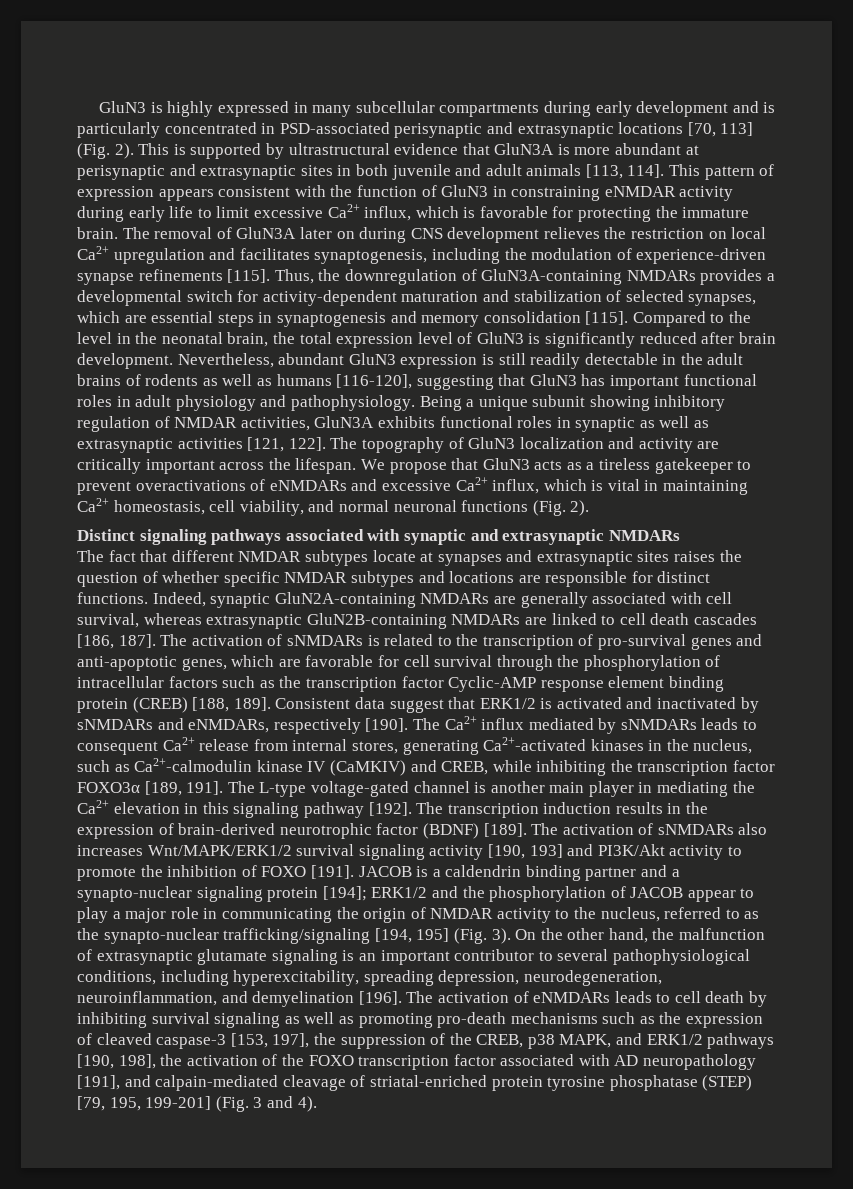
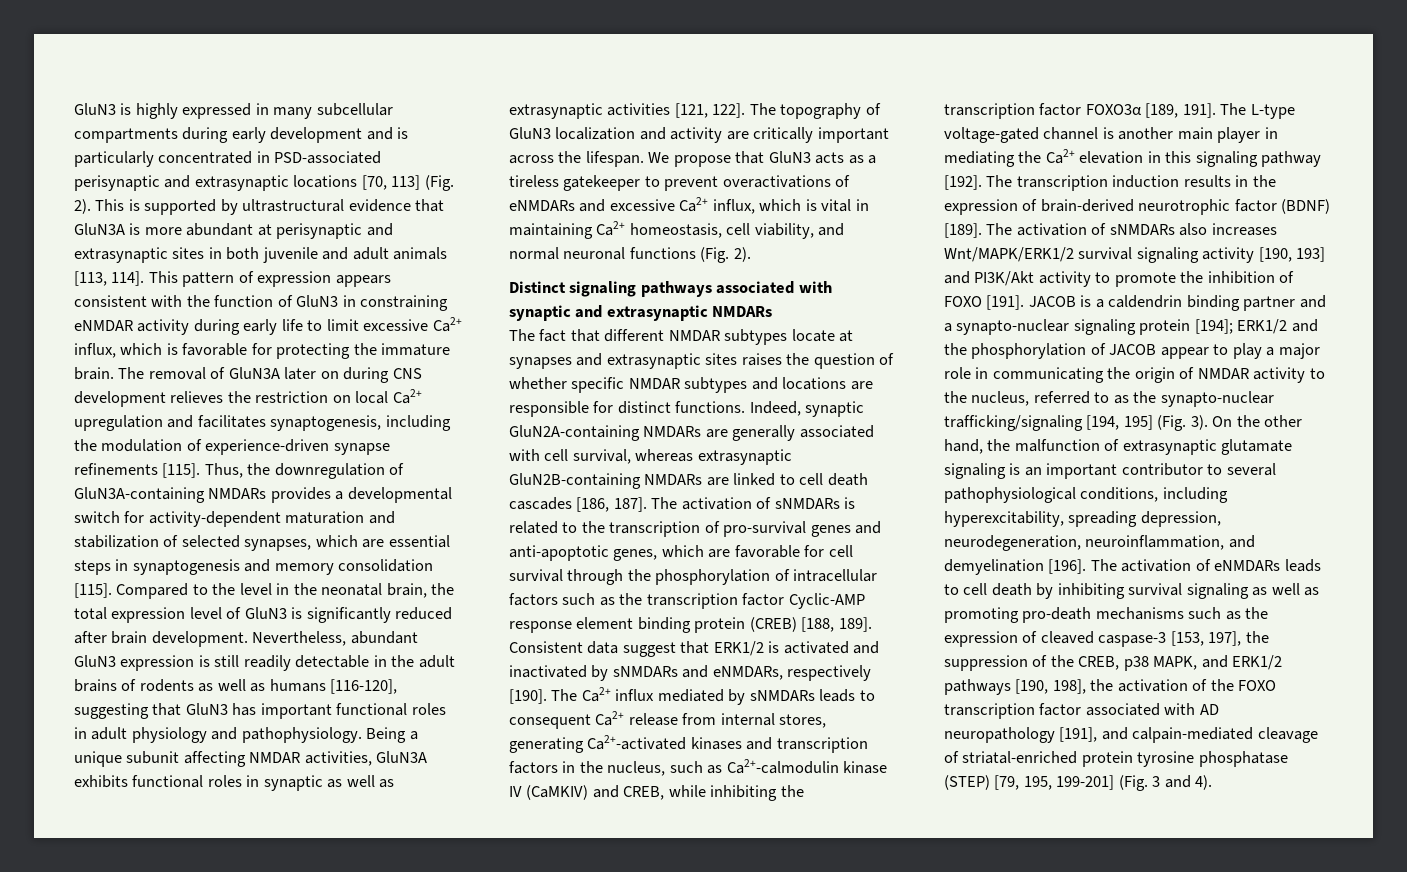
- Being a unique subunit showing inhibitory regulation of NMDAR activities, GluN3A exhibits functional roles in synaptic as well as extrasynaptic activities [121, 122].
+ Being a unique subunit affecting NMDAR activities, GluN3A exhibits functional roles in synaptic as well as extrasynaptic activities [121, 122].
- The Ca2+ influx mediated by sNMDARs leads to consequent Ca2+ release from internal stores, generating Ca2+-activated kinases in the nucleus, such as Ca2+-calmodulin kinase IV (CaMKIV) and CREB, while inhibiting the transcription factor FOXO3α [189, 191].
+ The Ca2+ influx mediated by sNMDARs leads to consequent Ca2+ release from internal stores, generating Ca2+-activated kinases and transcription factors in the nucleus, such as Ca2+-calmodulin kinase IV (CaMKIV) and CREB, while inhibiting the transcription factor FOXO3α [189, 191].

